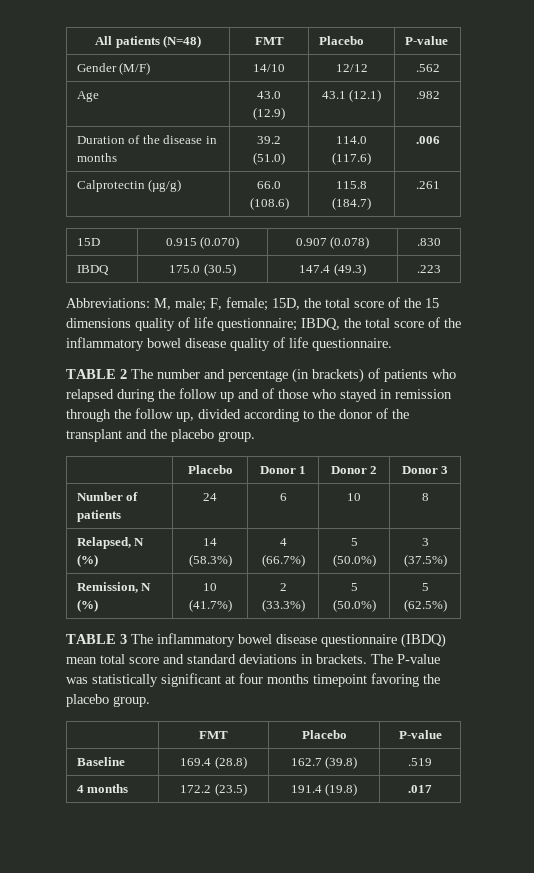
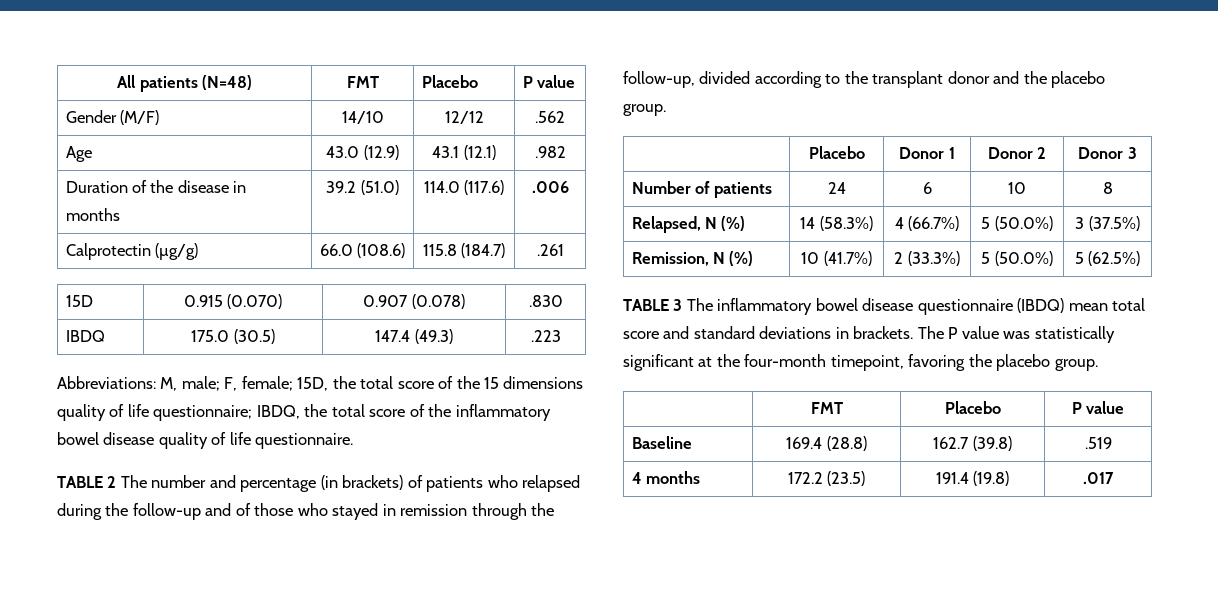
- All patients (N=48) | FMT | Placebo | P-value
+ All patients (N=48) | FMT | Placebo | P value
- TABLE 2 The number and percentage (in brackets) of patients who relapsed during the follow up and of those who stayed in remission through the follow up, divided according to the donor of the transplant and the placebo group.
+ TABLE 2 The number and percentage (in brackets) of patients who relapsed during the follow-up and of those who stayed in remission through the follow-up, divided according to the transplant donor and the placebo group.
- The P-value was statistically significant at four months timepoint favoring the placebo group.
- | FMT | Placebo | P-value
+ The P value was statistically significant at the four-month timepoint, favoring the placebo group.
+ | FMT | Placebo | P value

